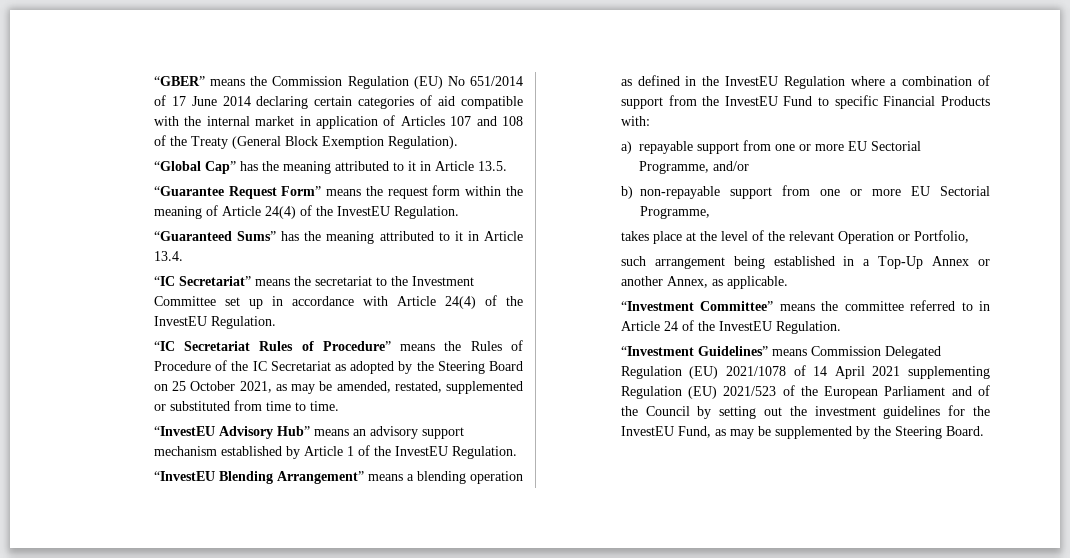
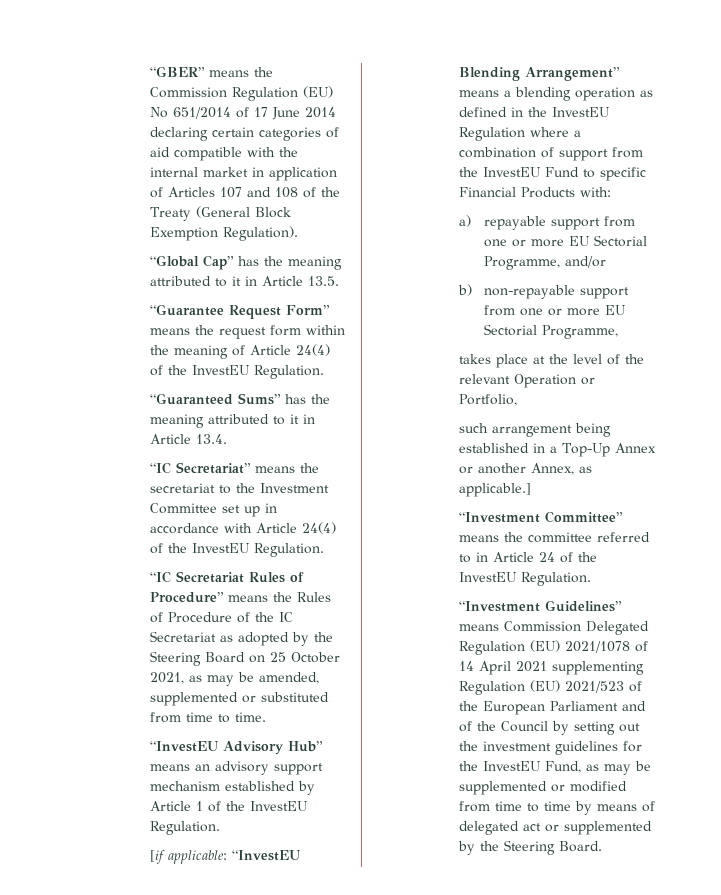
- “IC Secretariat Rules of Procedure” means the Rules of Procedure of the IC Secretariat as adopted by the Steering Board on 25 October 2021, as may be amended, restated, supplemented or substituted from time to time.
+ “IC Secretariat Rules of Procedure” means the Rules of Procedure of the IC Secretariat as adopted by the Steering Board on 25 October 2021, as may be amended, supplemented or substituted from time to time.
- “InvestEU Blending Arrangement” means a blending operation as defined in the InvestEU Regulation where a combination of support from the InvestEU Fund to specific Financial Products with:
+ [if applicable: “InvestEU Blending Arrangement” means a blending operation as defined in the InvestEU Regulation where a combination of support from the InvestEU Fund to specific Financial Products with:
- such arrangement being established in a Top-Up Annex or another Annex, as applicable.
+ such arrangement being established in a Top-Up Annex or another Annex, as applicable.]
- “Investment Guidelines” means Commission Delegated Regulation (EU) 2021/1078 of 14 April 2021 supplementing Regulation (EU) 2021/523 of the European Parliament and of the Council by setting out the investment guidelines for the InvestEU Fund, as may be supplemented by the Steering Board.
+ “Investment Guidelines” means Commission Delegated Regulation (EU) 2021/1078 of 14 April 2021 supplementing Regulation (EU) 2021/523 of the European Parliament and of the Council by setting out the investment guidelines for the InvestEU Fund, as may be supplemented or modified from time to time by means of delegated act or supplemented by the Steering Board.

